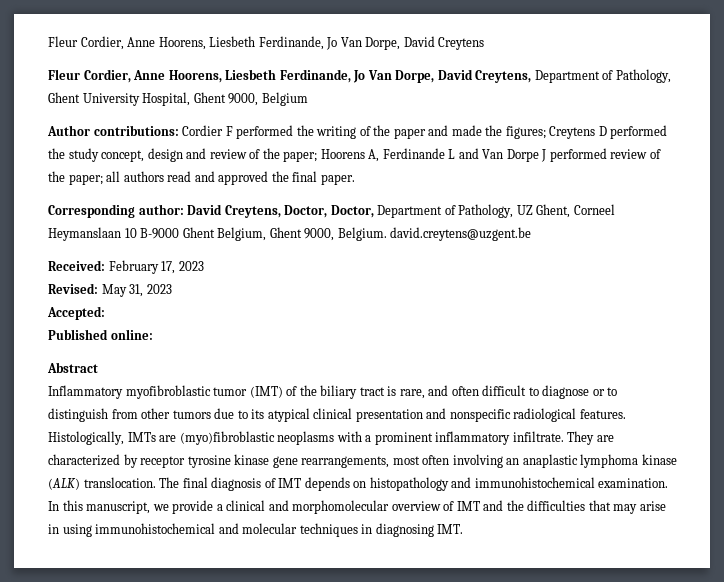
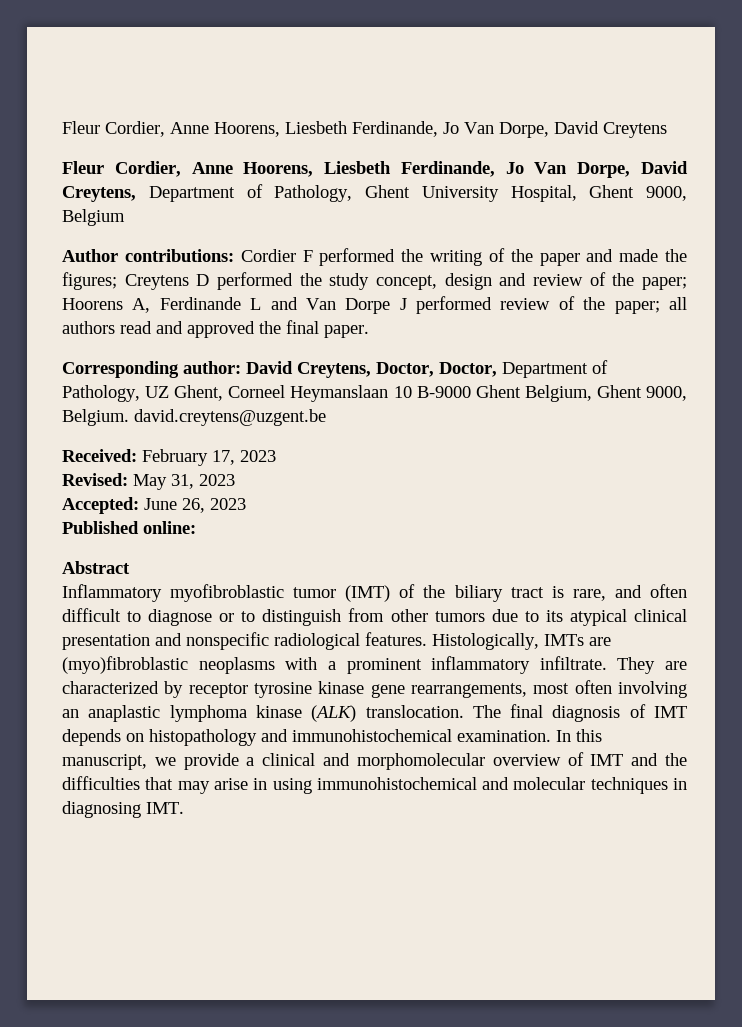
- Accepted:
+ Accepted: June 26, 2023

